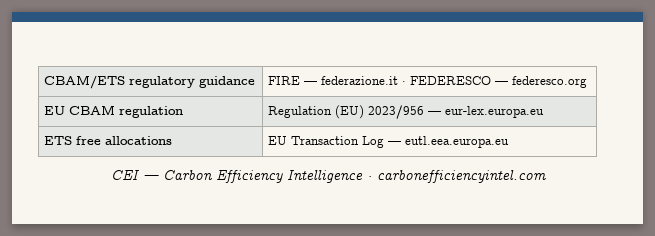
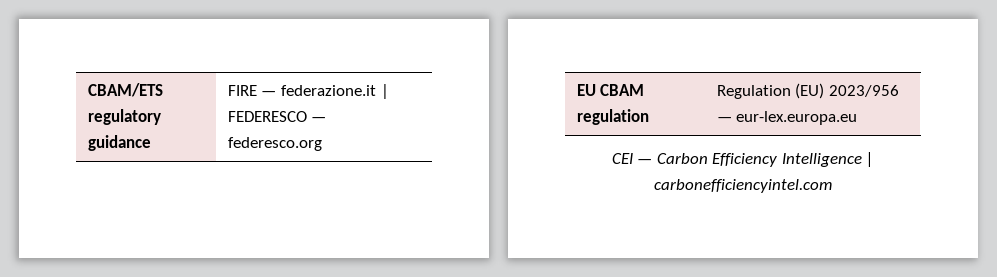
- CBAM/ETS regulatory guidance | FIRE — federazione.it · FEDERESCO — federesco.org
+ CBAM/ETS regulatory guidance | FIRE — federazione.it | FEDERESCO — federesco.org
- ETS free allocations | EU Transaction Log — eutl.eea.europa.eu
- CEI — Carbon Efficiency Intelligence · carbonefficiencyintel.com
+ CEI — Carbon Efficiency Intelligence | carbonefficiencyintel.com

